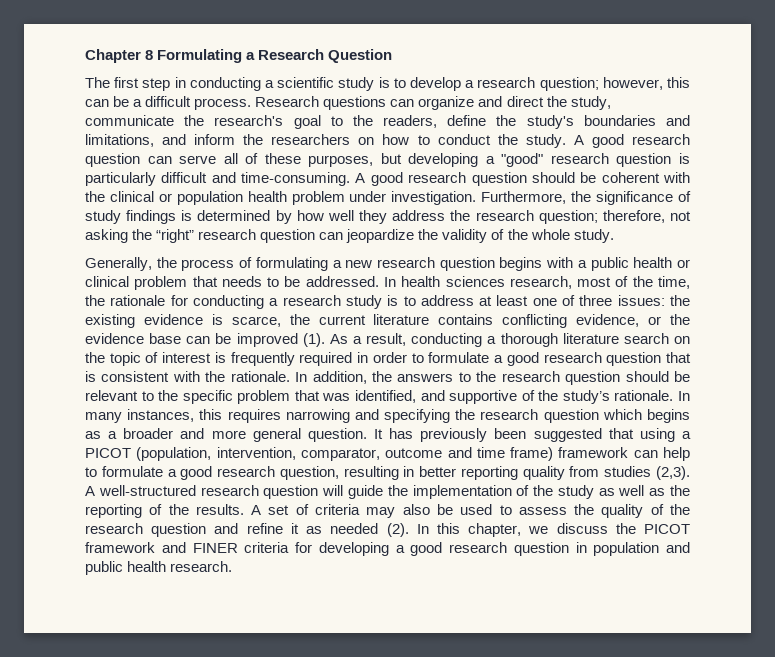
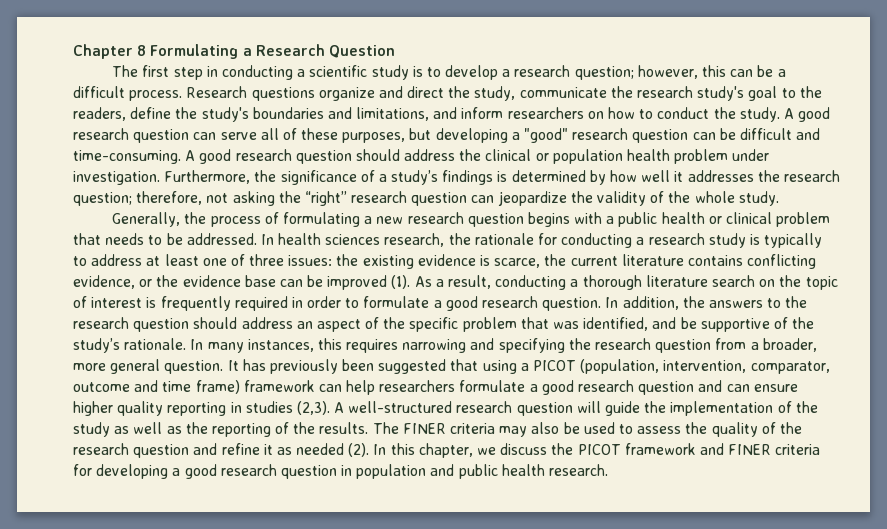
- Research questions can organize and direct the study, communicate the research's goal to the readers, define the study's boundaries and limitations, and inform the researchers on how to conduct the study.
+ Research questions organize and direct the study, communicate the research study's goal to the readers, define the study's boundaries and limitations, and inform researchers on how to conduct the study.
- A good research question can serve all of these purposes, but developing a "good" research question is particularly difficult and time-consuming.
+ A good research question can serve all of these purposes, but developing a "good" research question can be difficult and time-consuming.
- A good research question should be coherent with the clinical or population health problem under investigation.
+ A good research question should address the clinical or population health problem under investigation.
- Furthermore, the significance of study findings is determined by how well they address the research question; therefore, not asking the “right” research question can jeopardize the validity of the whole study.
+ Furthermore, the significance of a study’s findings is determined by how well it addresses the research question; therefore, not asking the “right” research question can jeopardize the validity of the whole study.
- In health sciences research, most of the time, the rationale for conducting a research study is to address at least one of three issues: the existing evidence is scarce, the current literature contains conflicting evidence, or the evidence base can be improved (1).
+ In health sciences research, the rationale for conducting a research study is typically to address at least one of three issues: the existing evidence is scarce, the current literature contains conflicting evidence, or the evidence base can be improved (1).
- As a result, conducting a thorough literature search on the topic of interest is frequently required in order to formulate a good research question that is consistent with the rationale.
+ As a result, conducting a thorough literature search on the topic of interest is frequently required in order to formulate a good research question.
- In addition, the answers to the research question should be relevant to the specific problem that was identified, and supportive of the study’s rationale.
+ In addition, the answers to the research question should address an aspect of the specific problem that was identified, and be supportive of the study’s rationale.
- In many instances, this requires narrowing and specifying the research question which begins as a broader and more general question.
+ In many instances, this requires narrowing and specifying the research question from a broader, more general question.
- It has previously been suggested that using a PICOT (population, intervention, comparator, outcome and time frame) framework can help to formulate a good research question, resulting in better reporting quality from studies (2,3).
+ It has previously been suggested that using a PICOT (population, intervention, comparator, outcome and time frame) framework can help researchers formulate a good research question and can ensure higher quality reporting in studies (2,3).
- A set of criteria may also be used to assess the quality of the research question and refine it as needed (2).
+ The FINER criteria may also be used to assess the quality of the research question and refine it as needed (2).

